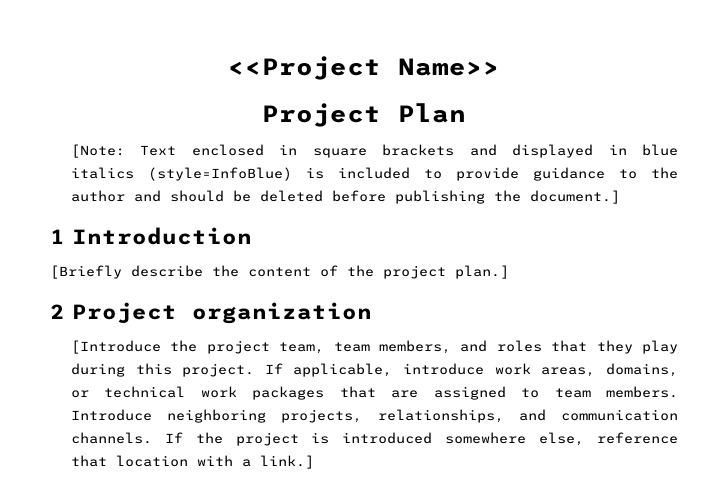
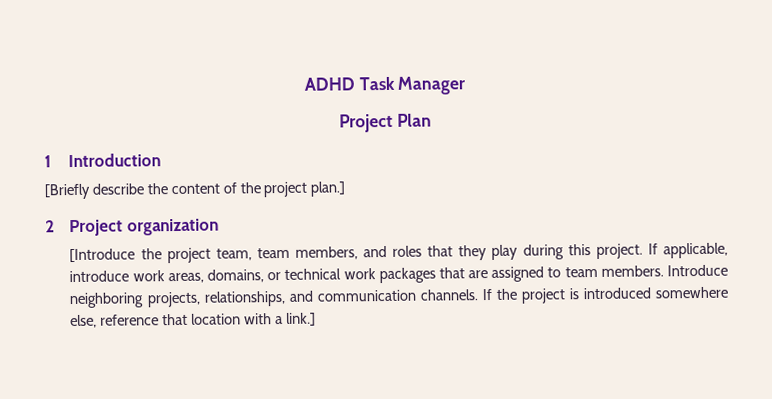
- <<Project Name>>
+ ADHD Task Manager
- [Note: Text enclosed in square brackets and displayed in blue italics (style=InfoBlue) is included to provide guidance to the author and should be deleted before publishing the document.]

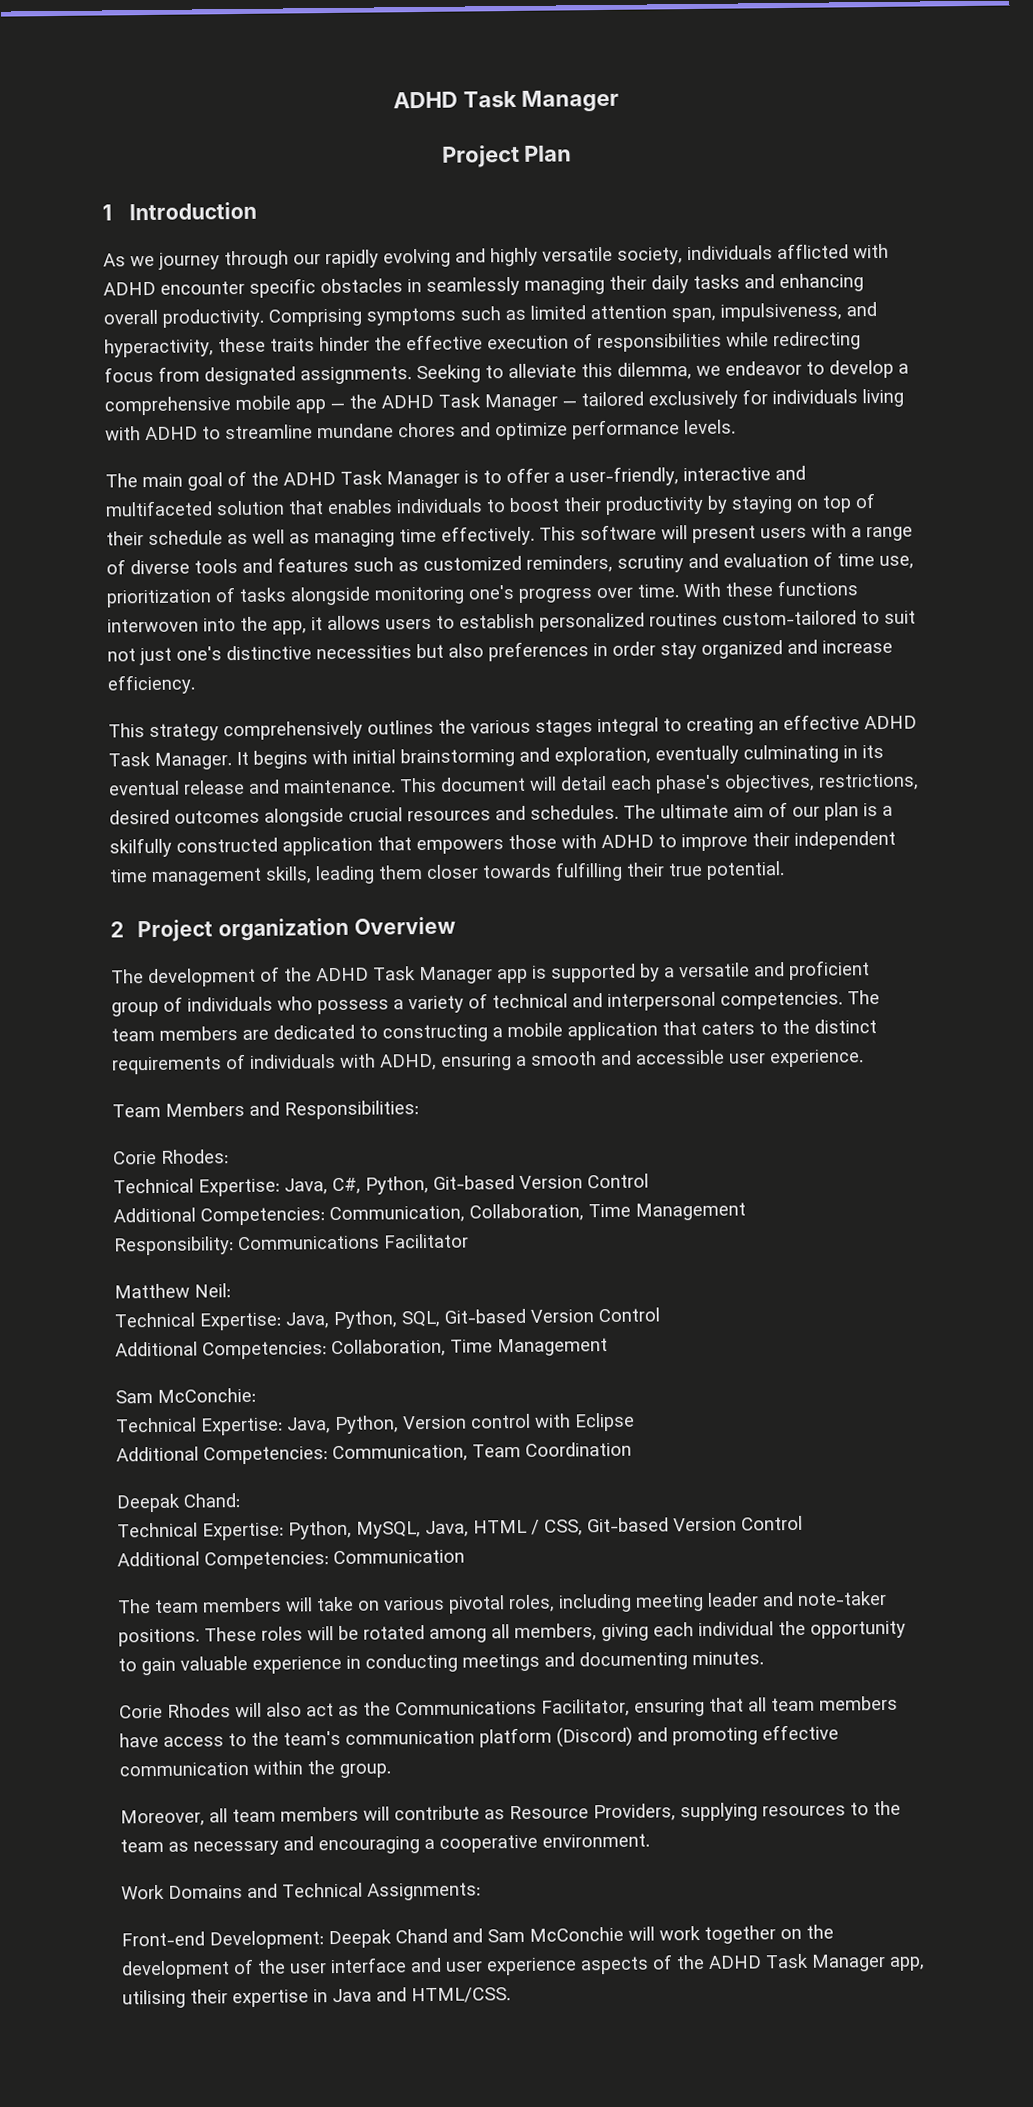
- [Briefly describe the content of the project plan.]
- 2 Project organization
- [Introduce the project team, team members, and roles that they play during this project. If applicable, introduce work areas, domains, or technical work packages that are assigned to team members. Introduce neighboring projects, relationships, and communication channels. If the project is introduced somewhere else, reference that location with a link.]
+ As we journey through our rapidly evolving and highly versatile society, individuals afflicted with ADHD encounter specific obstacles in seamlessly managing their daily tasks and enhancing overall productivity. Comprising symptoms such as limited attention span, impulsiveness, and hyperactivity, these traits hinder the effective execution of responsibilities while redirecting focus from designated assignments. Seeking to alleviate this dilemma, we endeavor to develop a comprehensive mobile app — the ADHD Task Manager — tailored exclusively for individuals living with ADHD to streamline mundane chores and optimize performance levels.
+ The main goal of the ADHD Task Manager is to offer a user-friendly, interactive and multifaceted solution that enables individuals to boost their productivity by staying on top of their schedule as well as managing time effectively. This software will present users with a range of diverse tools and features such as customized reminders, scrutiny and evaluation of time use, prioritization of tasks alongside monitoring one's progress over time. With these functions interwoven into the app, it allows users to establish personalized routines custom-tailored to suit not just one's distinctive necessities but also preferences in order stay organized and increase efficiency.
+ This strategy comprehensively outlines the various stages integral to creating an effective ADHD Task Manager. It begins with initial brainstorming and exploration, eventually culminating in its eventual release and maintenance. This document will detail each phase's objectives, restrictions, desired outcomes alongside crucial resources and schedules. The ultimate aim of our plan is a skilfully constructed application that empowers those with ADHD to improve their independent time management skills, leading them closer towards fulfilling their true potential.
+ 2 Project organization Overview
+ The development of the ADHD Task Manager app is supported by a versatile and proficient group of individuals who possess a variety of technical and interpersonal competencies. The team members are dedicated to constructing a mobile application that caters to the distinct requirements of individuals with ADHD, ensuring a smooth and accessible user experience.
+ Team Members and Responsibilities:
+ Corie Rhodes:
+ Technical Expertise: Java, C#, Python, Git-based Version Control
+ Additional Competencies: Communication, Collaboration, Time Management
+ Responsibility: Communications Facilitator
+ Matthew Neil:
+ Technical Expertise: Java, Python, SQL, Git-based Version Control
+ Additional Competencies: Collaboration, Time Management
+ Sam McConchie:
+ Technical Expertise: Java, Python, Version control with Eclipse
+ Additional Competencies: Communication, Team Coordination
+ Deepak Chand:
+ Technical Expertise: Python, MySQL, Java, HTML / CSS, Git-based Version Control
+ Additional Competencies: Communication
+ The team members will take on various pivotal roles, including meeting leader and note-taker positions. These roles will be rotated among all members, giving each individual the opportunity to gain valuable experience in conducting meetings and documenting minutes.
+ Corie Rhodes will also act as the Communications Facilitator, ensuring that all team members have access to the team's communication platform (Discord) and promoting effective communication within the group.
+ Moreover, all team members will contribute as Resource Providers, supplying resources to the team as necessary and encouraging a cooperative environment.
+ Work Domains and Technical Assignments:
+ Front-end Development: Deepak Chand and Sam McConchie will work together on the development of the user interface and user experience aspects of the ADHD Task Manager app, utilising their expertise in Java and HTML/CSS.

